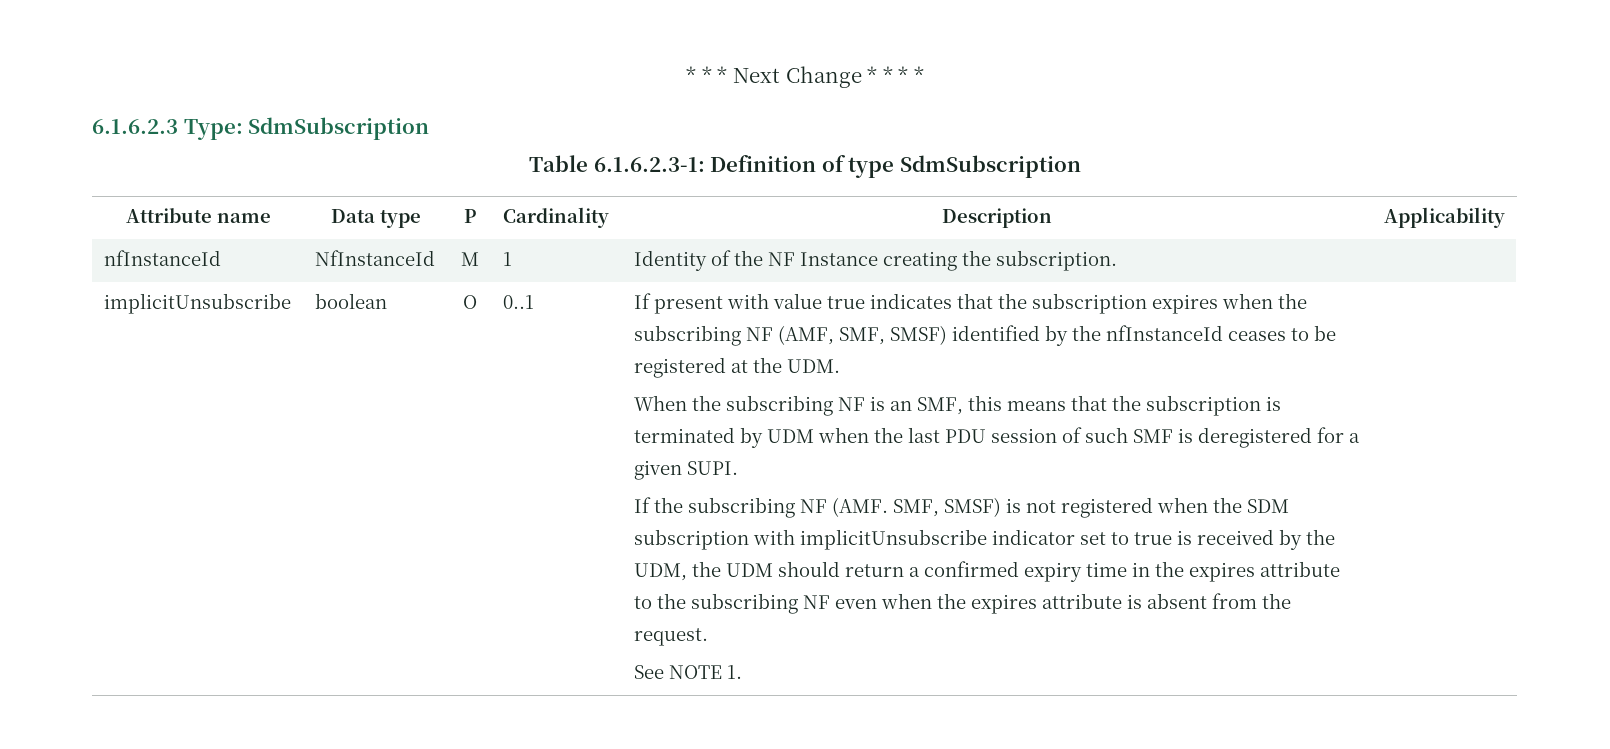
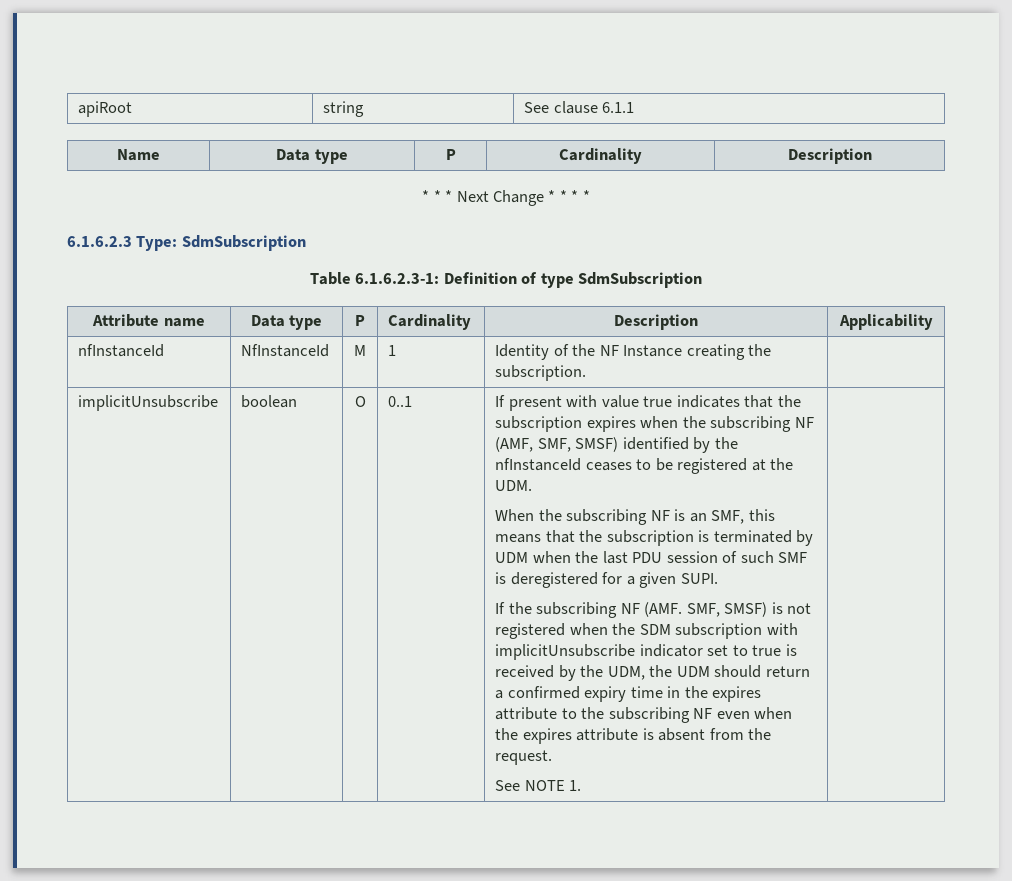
+ apiRoot | string | See clause 6.1.1
+ Name | Data type | P | Cardinality | Description

